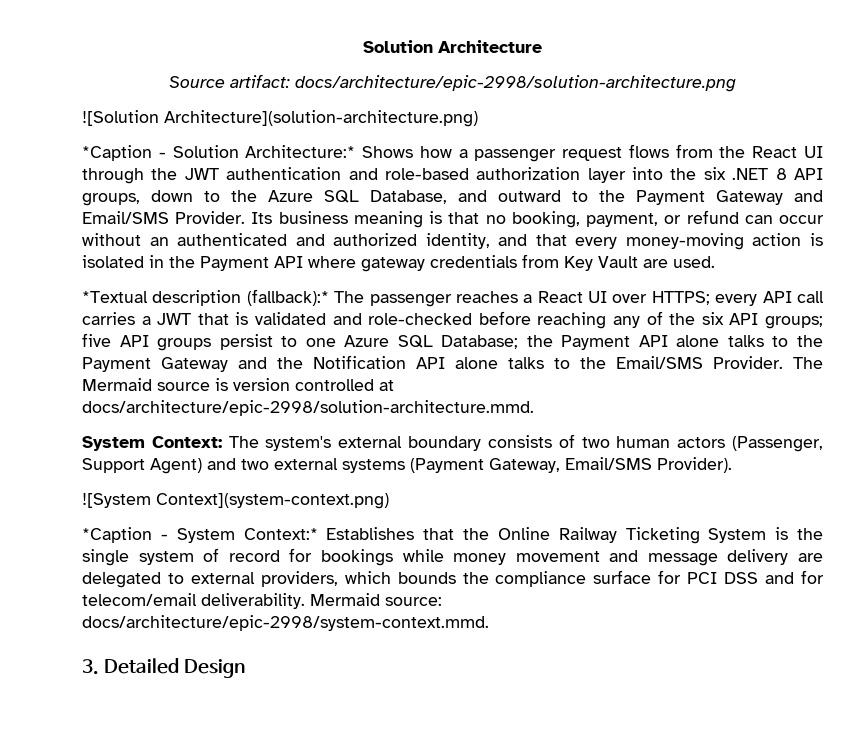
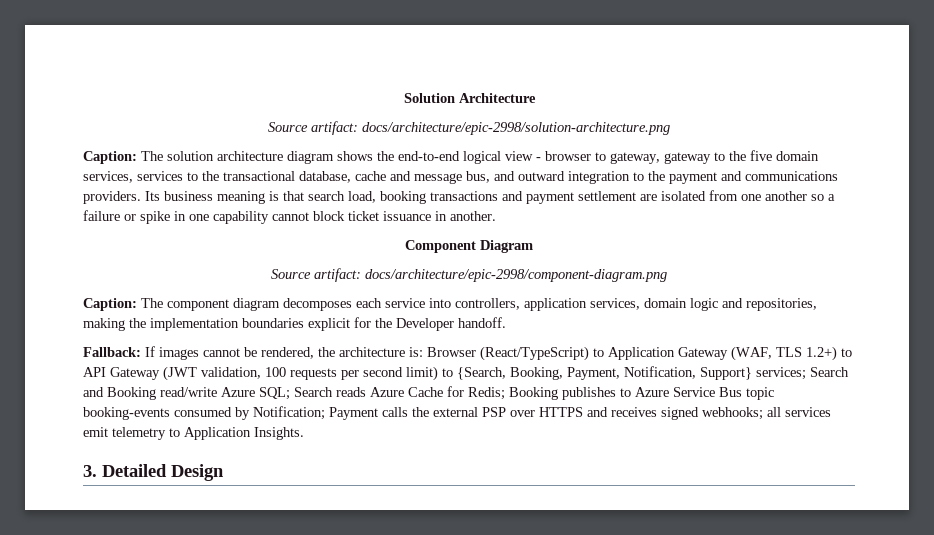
- ![Solution Architecture](solution-architecture.png)
- *Caption - Solution Architecture:* Shows how a passenger request flows from the React UI through the JWT authentication and role-based authorization layer into the six .NET 8 API groups, down to the Azure SQL Database, and outward to the Payment Gateway and Email/SMS Provider.
+ Caption: The solution architecture diagram shows the end-to-end logical view - browser to gateway, gateway to the five domain services, services to the transactional database, cache and message bus, and outward integration to the payment and communications providers.
- Its business meaning is that no booking, payment, or refund can occur without an authenticated and authorized identity, and that every money-moving action is isolated in the Payment API where gateway credentials from Key Vault are used.
- *Textual description (fallback):* The passenger reaches a React UI over HTTPS; every API call carries a JWT that is validated and role-checked before reaching any of the six API groups; five API groups persist to one Azure SQL Database; the Payment API alone talks to the Payment Gateway and the Notification API alone talks to the Email/SMS Provider. The Mermaid source is version controlled at docs/architecture/epic-2998/solution-architecture.mmd.
- System Context: The system's external boundary consists of two human actors (Passenger, Support Agent) and two external systems (Payment Gateway, Email/SMS Provider).
- ![System Context](system-context.png)
- *Caption - System Context:* Establishes that the Online Railway Ticketing System is the single system of record for bookings while money movement and message delivery are delegated to external providers, which bounds the compliance surface for PCI DSS and for telecom/email deliverability. Mermaid source: docs/architecture/epic-2998/system-context.mmd.
+ Its business meaning is that search load, booking transactions and payment settlement are isolated from one another so a failure or spike in one capability cannot block ticket issuance in another.
+ Component Diagram
+ Source artifact: docs/architecture/epic-2998/component-diagram.png
+ Caption: The component diagram decomposes each service into controllers, application services, domain logic and repositories, making the implementation boundaries explicit for the Developer handoff.
+ Fallback: If images cannot be rendered, the architecture is: Browser (React/TypeScript) to Application Gateway (WAF, TLS 1.2+) to API Gateway (JWT validation, 100 requests per second limit) to {Search, Booking, Payment, Notification, Support} services; Search and Booking read/write Azure SQL; Search reads Azure Cache for Redis; Booking publishes to Azure Service Bus topic booking-events consumed by Notification; Payment calls the external PSP over HTTPS and receives signed webhooks; all services emit telemetry to Application Insights.

